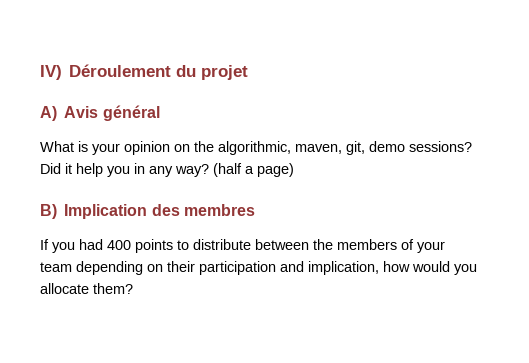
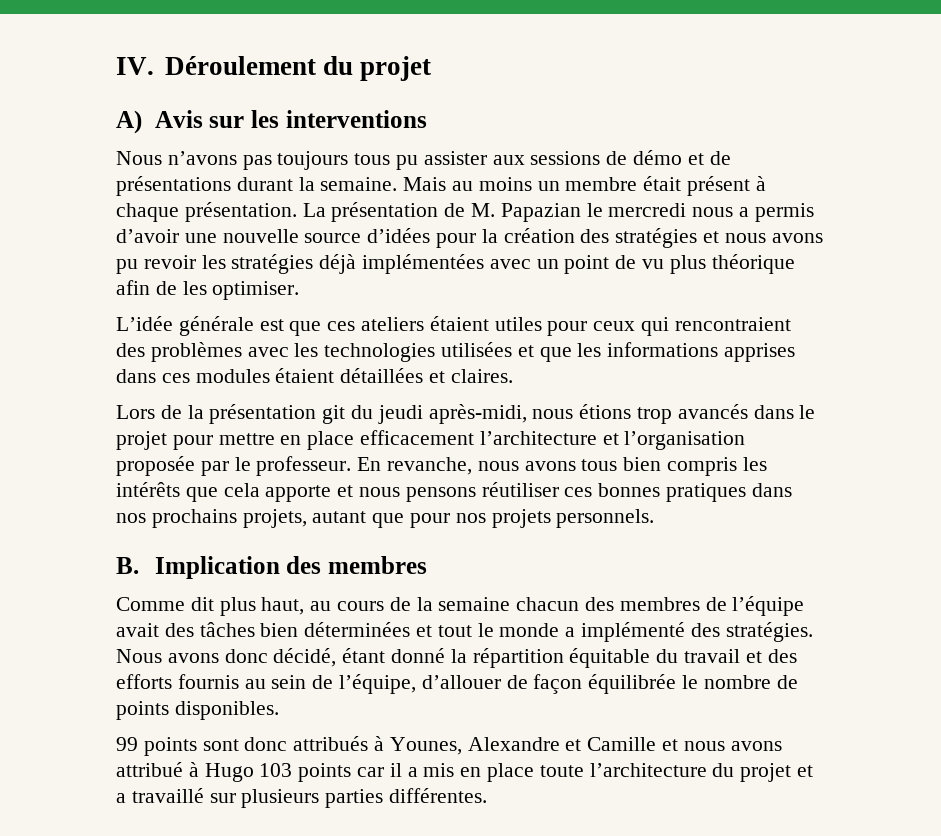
- IV) Déroulement du projet
+ IV. Déroulement du projet
- A) Avis général
- What is your opinion on the algorithmic, maven, git, demo sessions? Did it help you in any way? (half a page)
- B) Implication des membres
- If you had 400 points to distribute between the members of your team depending on their participation and implication, how would you allocate them?
+ A) Avis sur les interventions
+ Nous n’avons pas toujours tous pu assister aux sessions de démo et de présentations durant la semaine. Mais au moins un membre était présent à chaque présentation. La présentation de M. Papazian le mercredi nous a permis d’avoir une nouvelle source d’idées pour la création des stratégies et nous avons pu revoir les stratégies déjà implémentées avec un point de vu plus théorique afin de les optimiser.
+ L’idée générale est que ces ateliers étaient utiles pour ceux qui rencontraient des problèmes avec les technologies utilisées et que les informations apprises dans ces modules étaient détaillées et claires.
+ Lors de la présentation git du jeudi après-midi, nous étions trop avancés dans le projet pour mettre en place efficacement l’architecture et l’organisation proposée par le professeur. En revanche, nous avons tous bien compris les intérêts que cela apporte et nous pensons réutiliser ces bonnes pratiques dans nos prochains projets, autant que pour nos projets personnels.
+ B. Implication des membres
+ Comme dit plus haut, au cours de la semaine chacun des membres de l’équipe avait des tâches bien déterminées et tout le monde a implémenté des stratégies. Nous avons donc décidé, étant donné la répartition équitable du travail et des efforts fournis au sein de l’équipe, d’allouer de façon équilibrée le nombre de points disponibles.
+ 99 points sont donc attribués à Younes, Alexandre et Camille et nous avons attribué à Hugo 103 points car il a mis en place toute l’architecture du projet et a travaillé sur plusieurs parties différentes.

